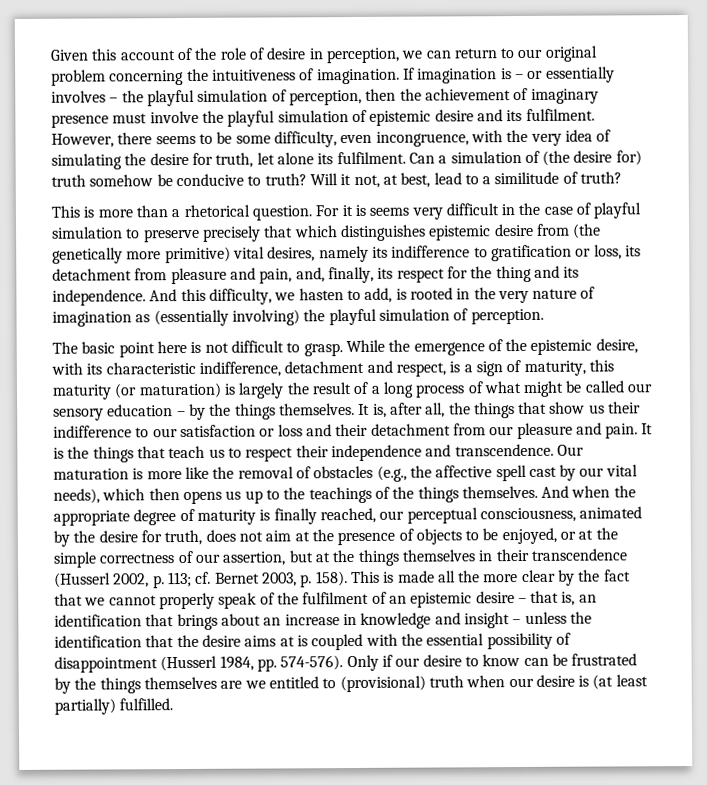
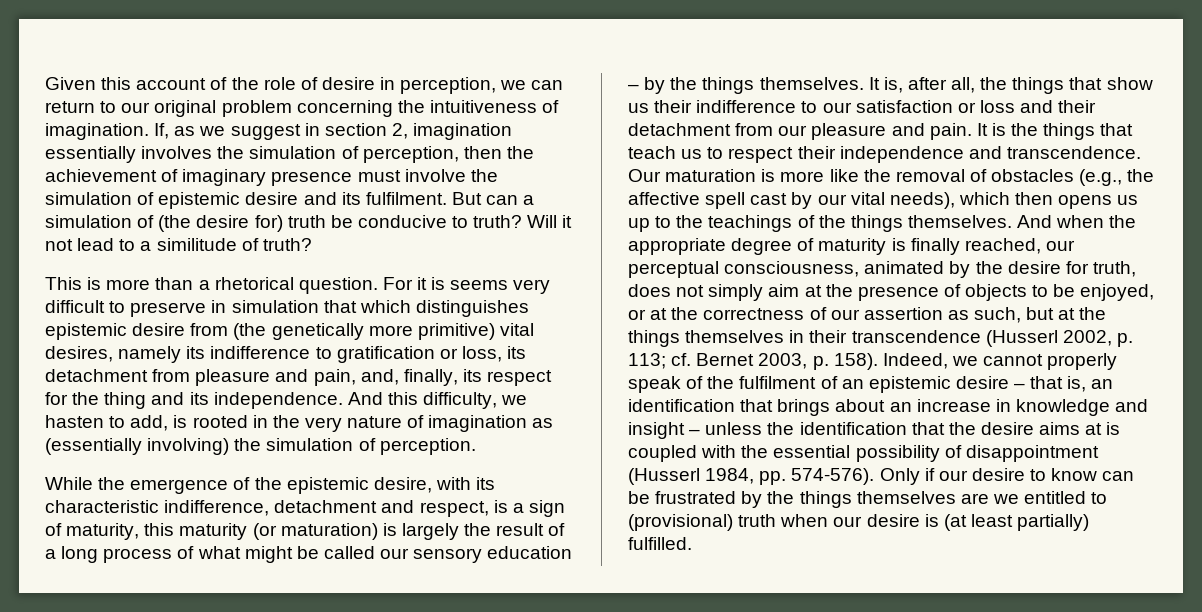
- If imagination is – or essentially involves – the playful simulation of perception, then the achievement of imaginary presence must involve the playful simulation of epistemic desire and its fulfilment.
+ If, as we suggest in section 2, imagination essentially involves the simulation of perception, then the achievement of imaginary presence must involve the simulation of epistemic desire and its fulfilment.
- However, there seems to be some difficulty, even incongruence, with the very idea of simulating the desire for truth, let alone its fulfilment. Can a simulation of (the desire for) truth somehow be conducive to truth?
+ But can a simulation of (the desire for) truth be conducive to truth?
- Will it not, at best, lead to a similitude of truth?
+ Will it not lead to a similitude of truth?
- For it is seems very difficult in the case of playful simulation to preserve precisely that which distinguishes epistemic desire from (the genetically more primitive) vital desires, namely its indifference to gratification or loss, its detachment from pleasure and pain, and, finally, its respect for the thing and its independence.
+ For it is seems very difficult to preserve in simulation that which distinguishes epistemic desire from (the genetically more primitive) vital desires, namely its indifference to gratification or loss, its detachment from pleasure and pain, and, finally, its respect for the thing and its independence.
- And this difficulty, we hasten to add, is rooted in the very nature of imagination as (essentially involving) the playful simulation of perception.
+ And this difficulty, we hasten to add, is rooted in the very nature of imagination as (essentially involving) the simulation of perception.
- The basic point here is not difficult to grasp.
- And when the appropriate degree of maturity is finally reached, our perceptual consciousness, animated by the desire for truth, does not aim at the presence of objects to be enjoyed, or at the simple correctness of our assertion, but at the things themselves in their transcendence (Husserl 2002, p. 113; cf. Bernet 2003, p. 158).
+ And when the appropriate degree of maturity is finally reached, our perceptual consciousness, animated by the desire for truth, does not simply aim at the presence of objects to be enjoyed, or at the correctness of our assertion as such, but at the things themselves in their transcendence (Husserl 2002, p. 113; cf. Bernet 2003, p. 158).
- This is made all the more clear by the fact that we cannot properly speak of the fulfilment of an epistemic desire – that is, an identification that brings about an increase in knowledge and insight – unless the identification that the desire aims at is coupled with the essential possibility of disappointment (Husserl 1984, pp. 574-576).
+ Indeed, we cannot properly speak of the fulfilment of an epistemic desire – that is, an identification that brings about an increase in knowledge and insight – unless the identification that the desire aims at is coupled with the essential possibility of disappointment (Husserl 1984, pp. 574-576).

